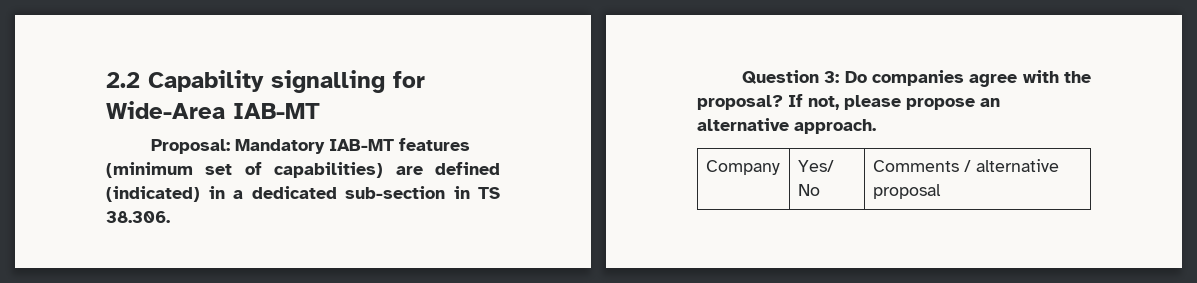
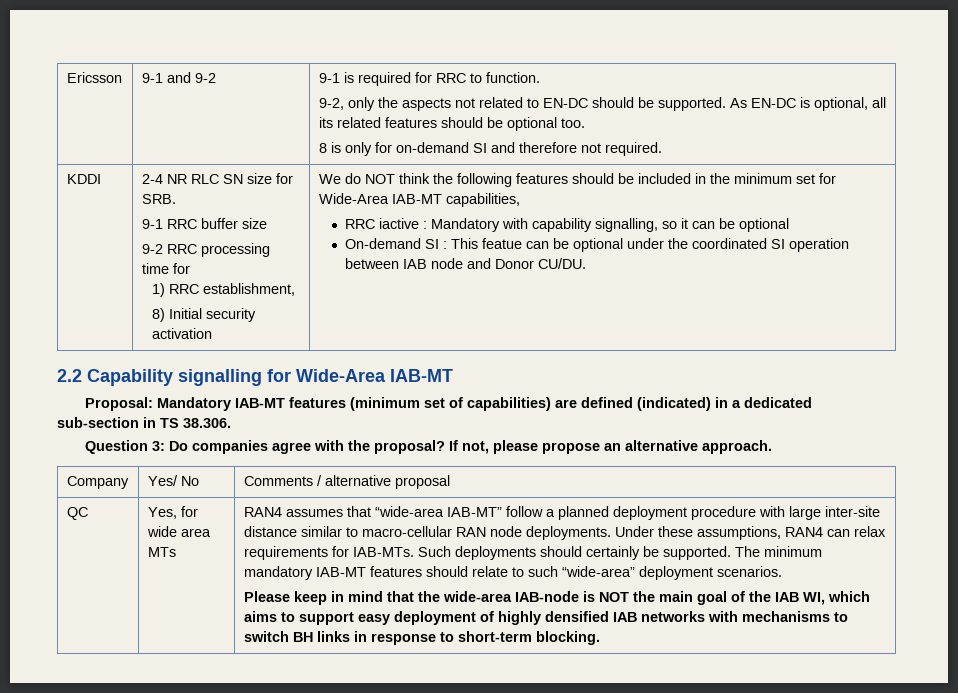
+ Ericsson | 9-1 and 9-2 | 9-1 is required for RRC to function.
+ 9-2, only the aspects not related to EN-DC should be supported. As EN-DC is optional, all its related features should be optional too.
+ 8 is only for on-demand SI and therefore not required.
+ KDDI | 2-4 NR RLC SN size for SRB.
+ 9-1 RRC buffer size
+ 9-2 RRC processing time for
+ 1) RRC establishment,
+ 8) Initial security activation | We do NOT think the following features should be included in the minimum set for Wide-Area IAB-MT capabilities,
+ RRC iactive : Mandatory with capability signalling, so it can be optional
+ On-demand SI : This featue can be optional under the coordinated SI operation between IAB node and Donor CU/DU.
+ QC | Yes, for wide area MTs | RAN4 assumes that “wide-area IAB-MT” follow a planned deployment procedure with large inter-site distance similar to macro-cellular RAN node deployments. Under these assumptions, RAN4 can relax requirements for IAB-MTs. Such deployments should certainly be supported. The minimum mandatory IAB-MT features should relate to such “wide-area” deployment scenarios.
+ Please keep in mind that the wide-area IAB-node is NOT the main goal of the IAB WI, which aims to support easy deployment of highly densified IAB networks with mechanisms to switch BH links in response to short-term blocking.

